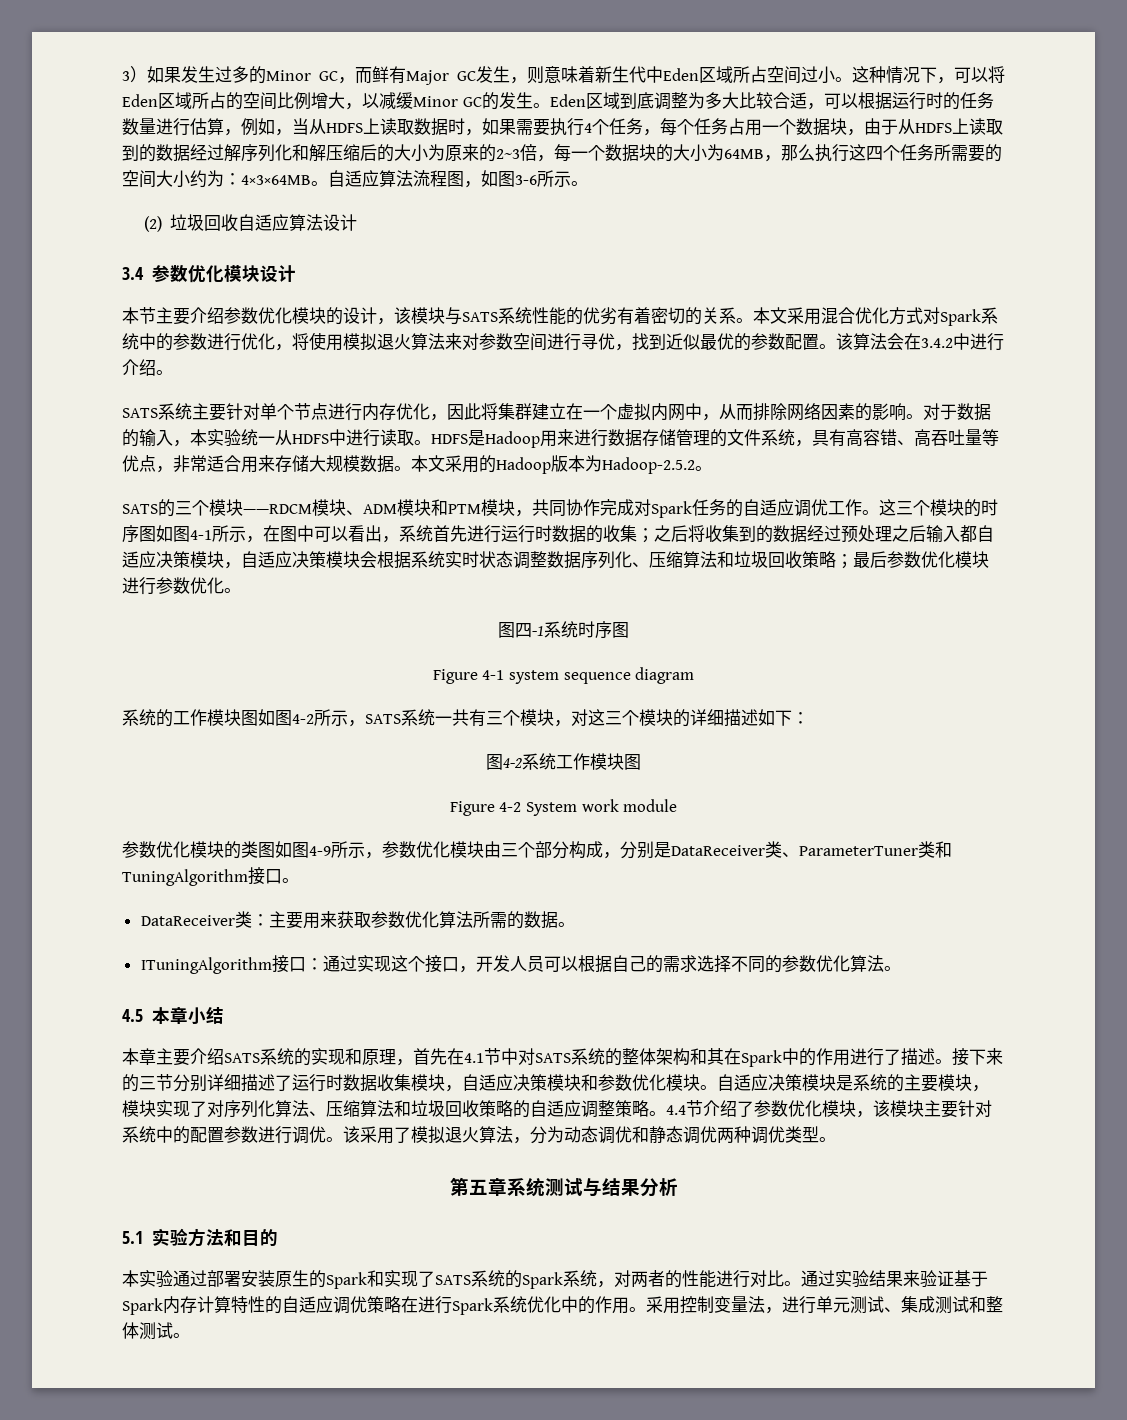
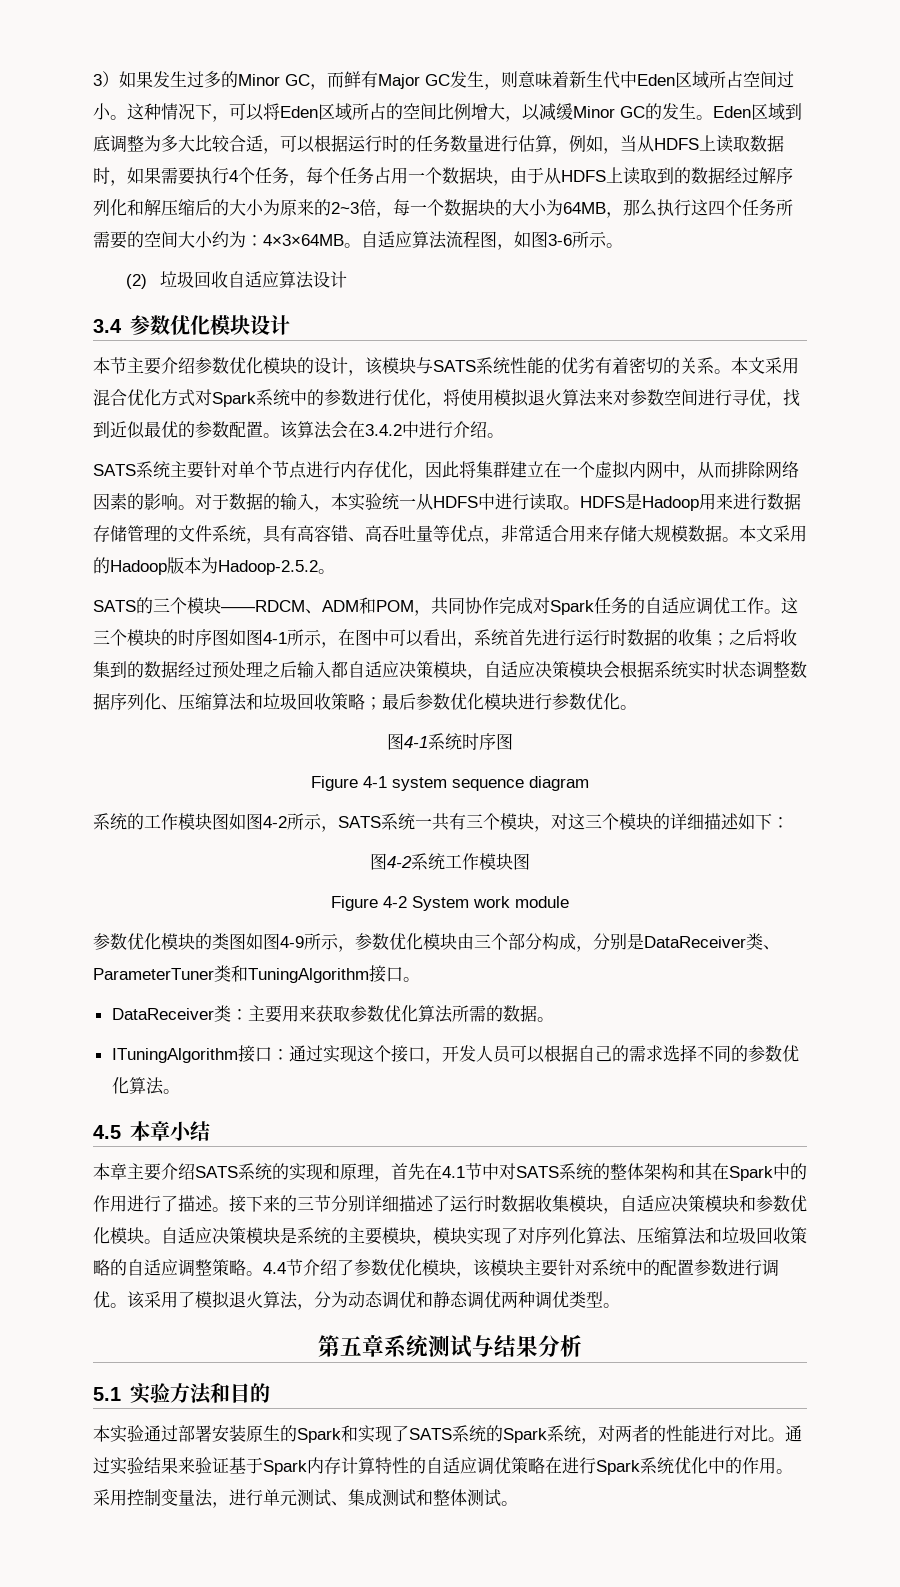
- SATS的三个模块——RDCM模块、ADM模块和PTM模块，共同协作完成对Spark任务的自适应调优工作。
+ SATS的三个模块——RDCM、ADM和POM，共同协作完成对Spark任务的自适应调优工作。
- 图四-1系统时序图
+ 图4-1系统时序图

